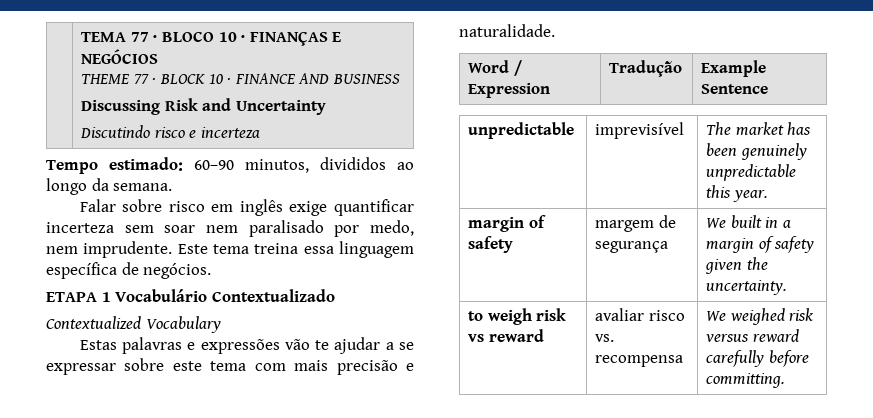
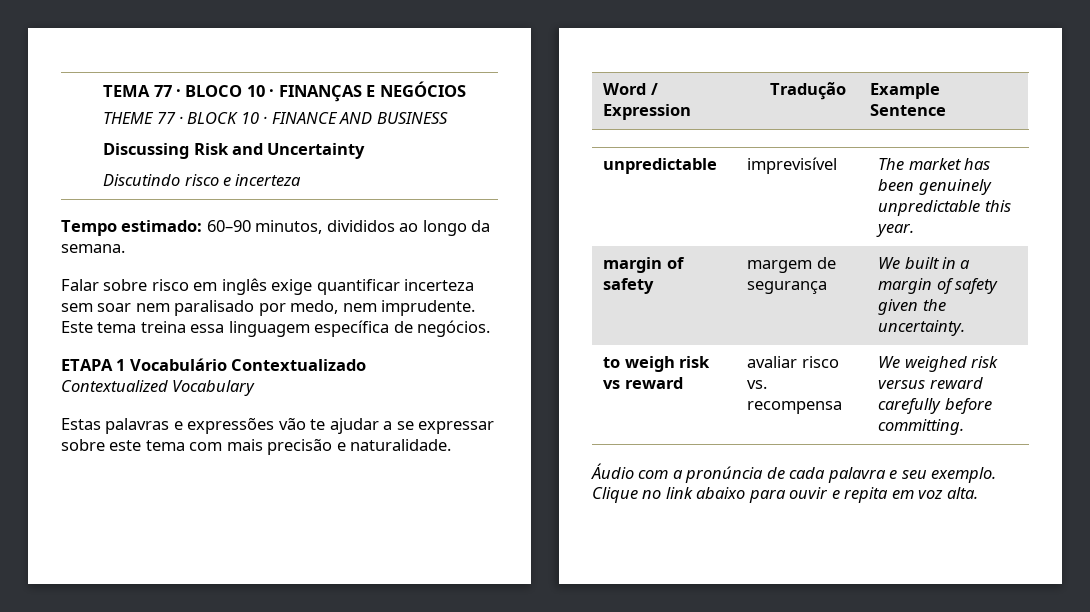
+ Áudio com a pronúncia de cada palavra e seu exemplo. Clique no link abaixo para ouvir e repita em voz alta.

